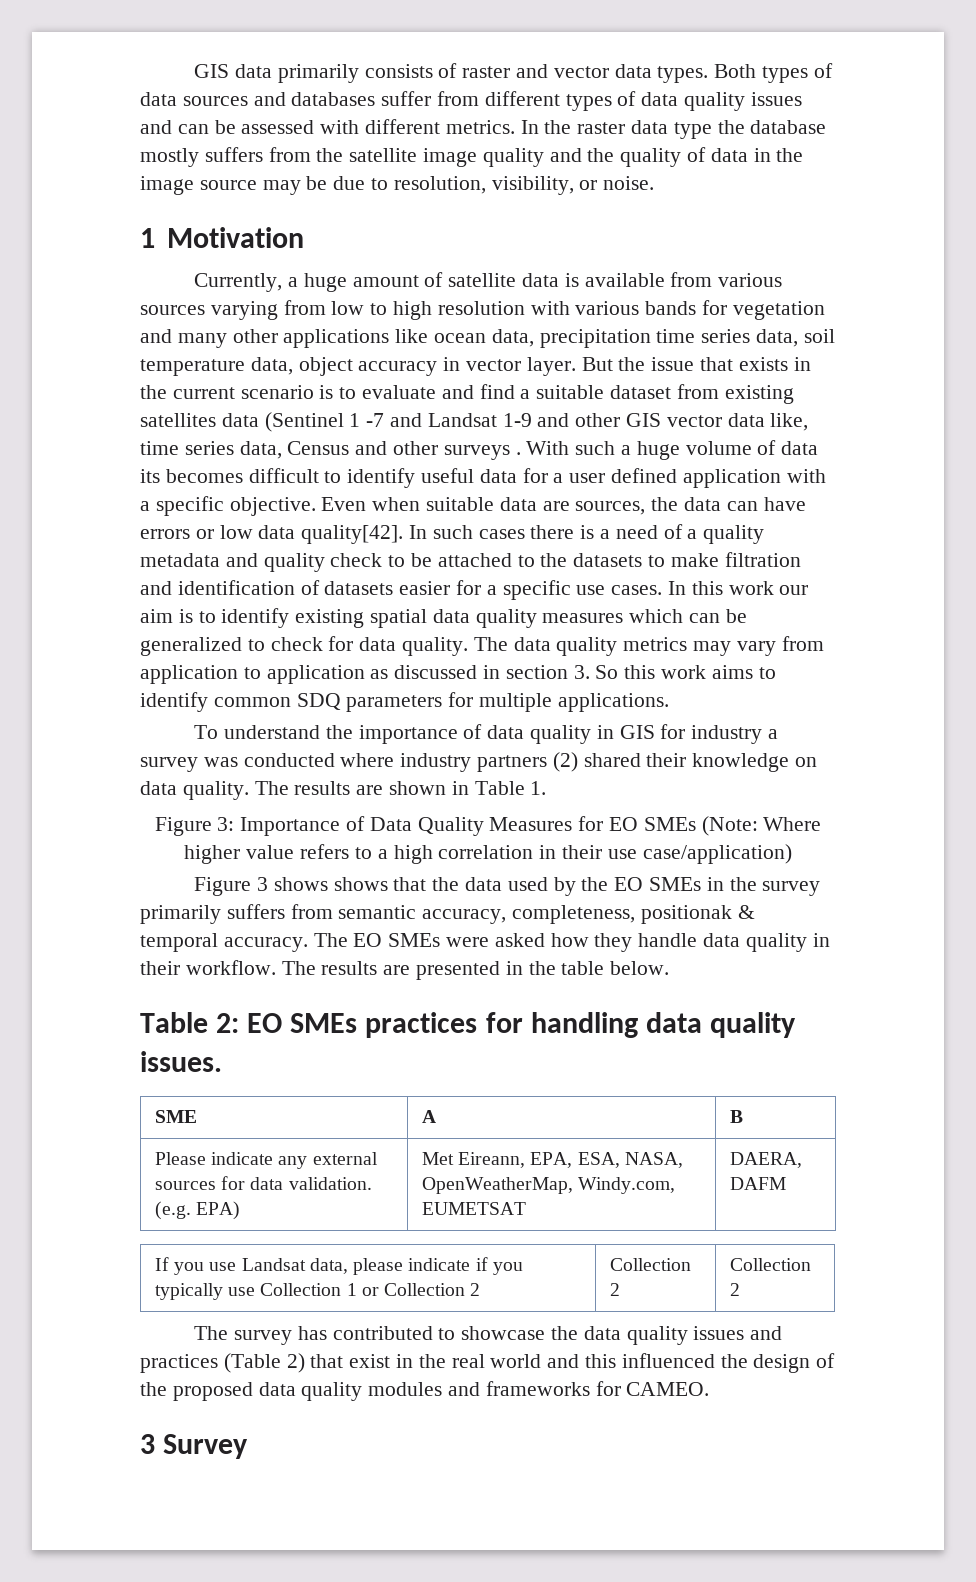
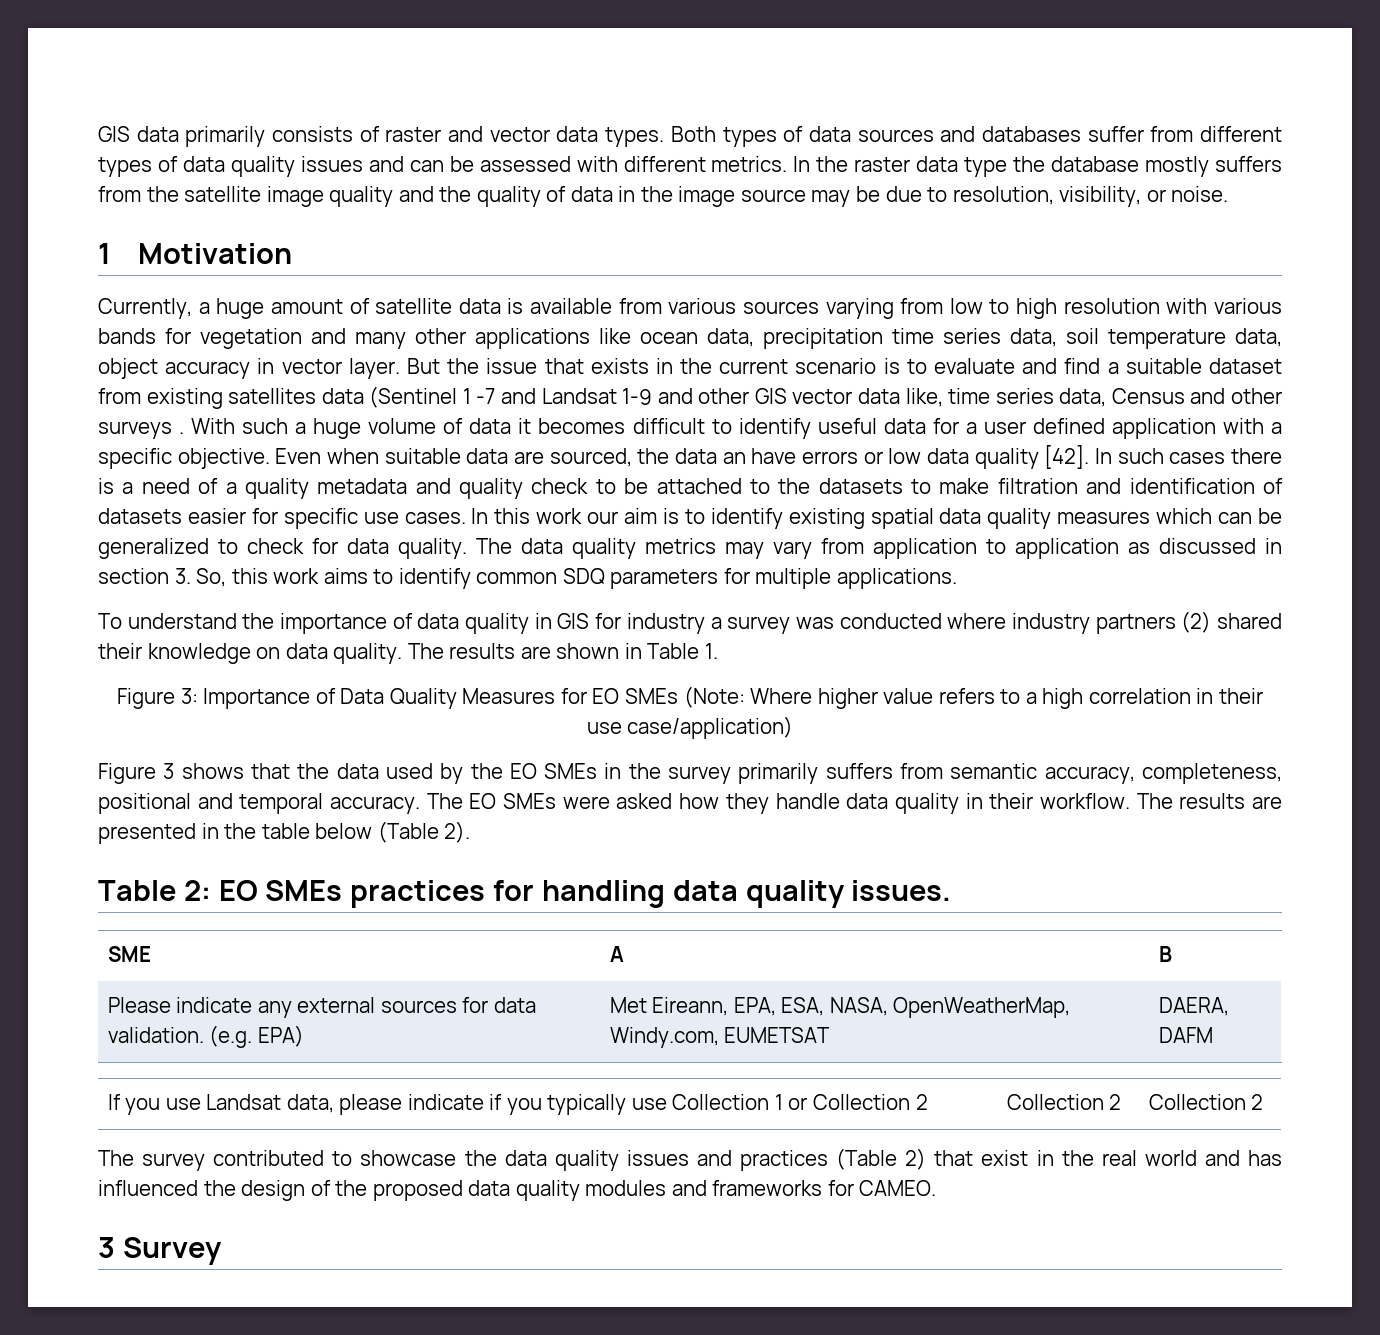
- With such a huge volume of data its becomes difficult to identify useful data for a user defined application with a specific objective.
+ With such a huge volume of data it becomes difficult to identify useful data for a user defined application with a specific objective.
- Even when suitable data are sources, the data can have errors or low data quality[42].
+ Even when suitable data are sourced, the data an have errors or low data quality [42].
- In such cases there is a need of a quality metadata and quality check to be attached to the datasets to make filtration and identification of datasets easier for a specific use cases.
+ In such cases there is a need of a quality metadata and quality check to be attached to the datasets to make filtration and identification of datasets easier for specific use cases.
- The data quality metrics may vary from application to application as discussed in section 3. So this work aims to identify common SDQ parameters for multiple applications.
+ The data quality metrics may vary from application to application as discussed in section 3. So, this work aims to identify common SDQ parameters for multiple applications.
- Figure 3 shows shows that the data used by the EO SMEs in the survey primarily suffers from semantic accuracy, completeness, positionak & temporal accuracy.
+ Figure 3 shows that the data used by the EO SMEs in the survey primarily suffers from semantic accuracy, completeness, positional and temporal accuracy.
- The results are presented in the table below.
+ The results are presented in the table below (Table 2).
- The survey has contributed to showcase the data quality issues and practices (Table 2) that exist in the real world and this influenced the design of the proposed data quality modules and frameworks for CAMEO.
+ The survey contributed to showcase the data quality issues and practices (Table 2) that exist in the real world and has influenced the design of the proposed data quality modules and frameworks for CAMEO.

